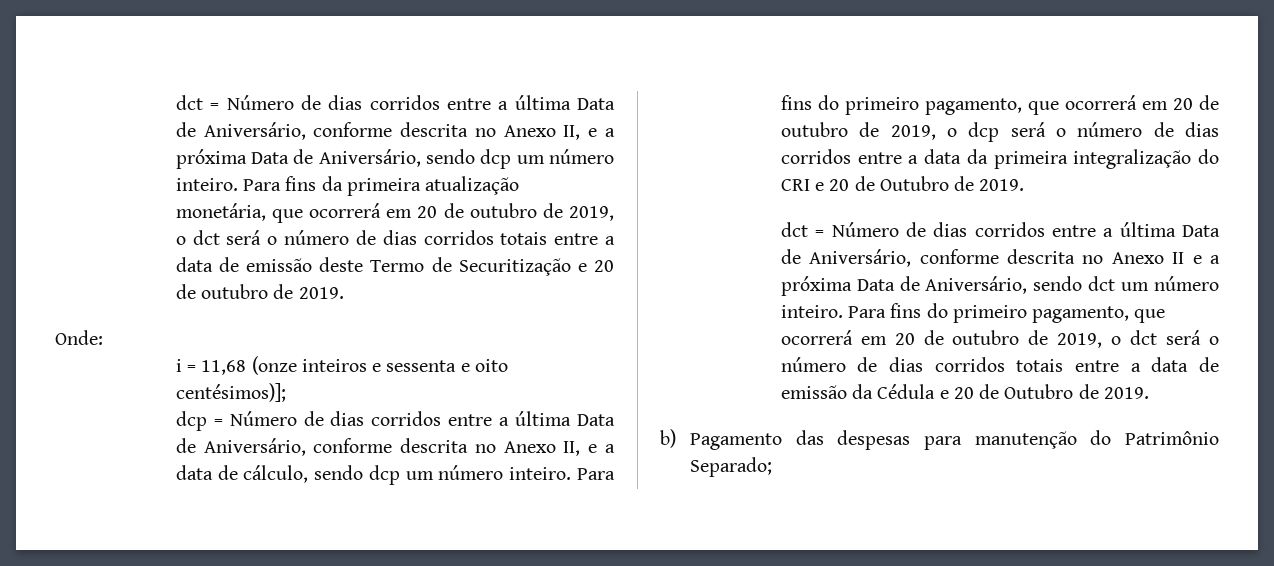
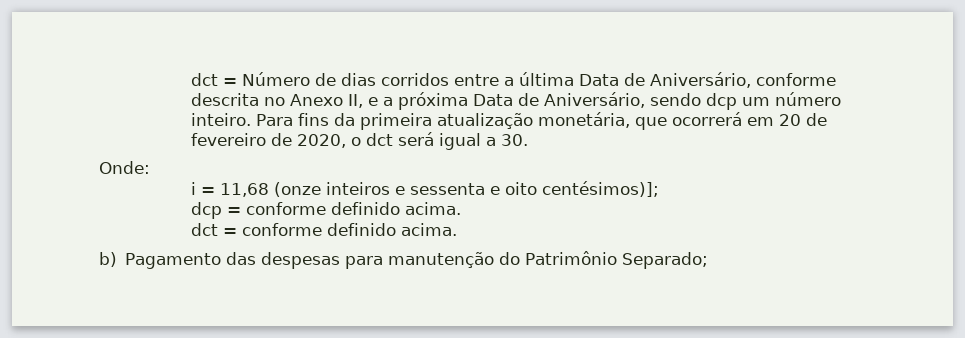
- Para fins da primeira atualização monetária, que ocorrerá em 20 de outubro de 2019, o dct será o número de dias corridos totais entre a data de emissão deste Termo de Securitização e 20 de outubro de 2019.
+ Para fins da primeira atualização monetária, que ocorrerá em 20 de fevereiro de 2020, o dct será igual a 30.
- dcp = Número de dias corridos entre a última Data de Aniversário, conforme descrita no Anexo II, e a data de cálculo, sendo dcp um número inteiro. Para fins do primeiro pagamento, que ocorrerá em 20 de outubro de 2019, o dcp será o número de dias corridos entre a data da primeira integralização do CRI e 20 de Outubro de 2019.
- dct = Número de dias corridos entre a última Data de Aniversário, conforme descrita no Anexo II e a próxima Data de Aniversário, sendo dct um número inteiro. Para fins do primeiro pagamento, que ocorrerá em 20 de outubro de 2019, o dct será o número de dias corridos totais entre a data de emissão da Cédula e 20 de Outubro de 2019.
+ dcp = conforme definido acima.
+ dct = conforme definido acima.

